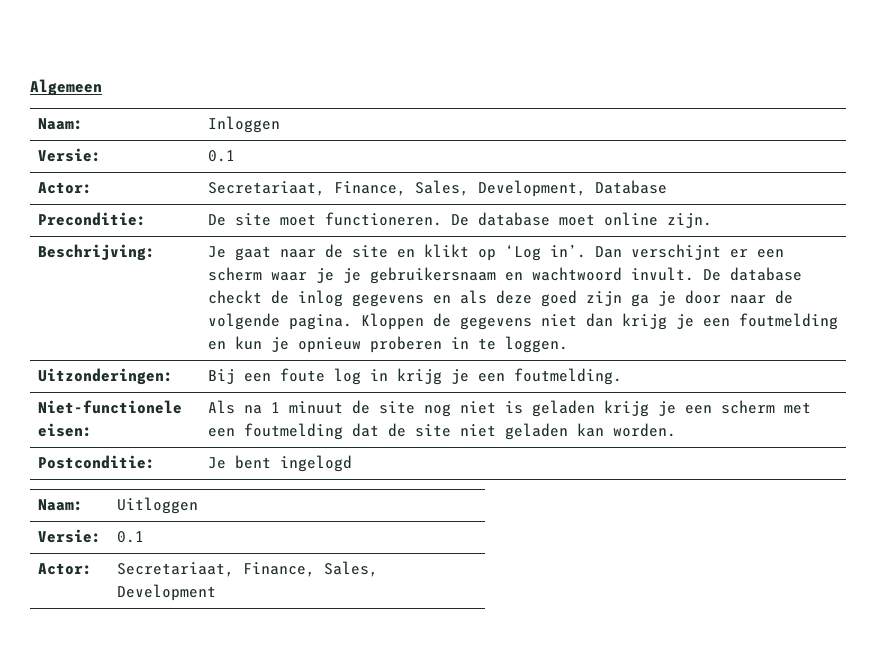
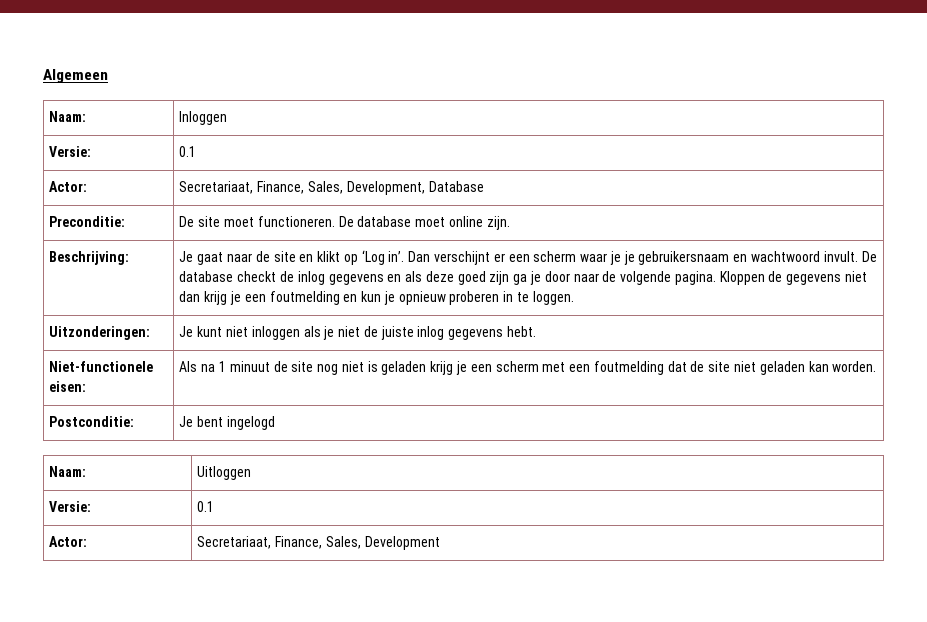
- Uitzonderingen: | Bij een foute log in krijg je een foutmelding.
+ Uitzonderingen: | Je kunt niet inloggen als je niet de juiste inlog gegevens hebt.

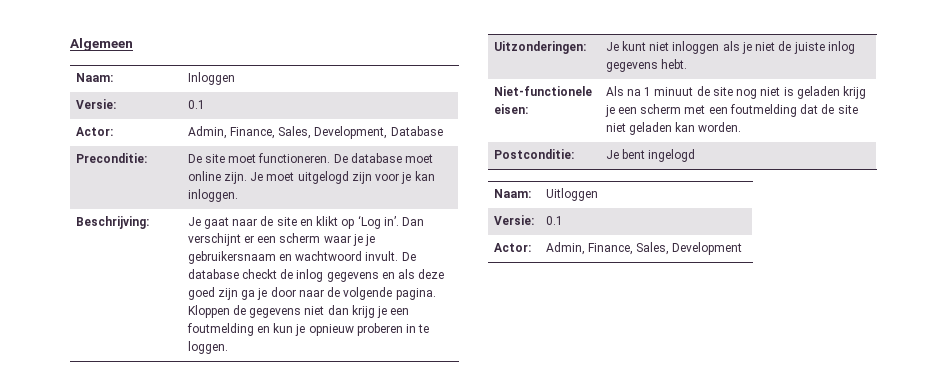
- Actor: | Secretariaat, Finance, Sales, Development, Database
+ Actor: | Admin, Finance, Sales, Development, Database
- Preconditie: | De site moet functioneren. De database moet online zijn.
+ Preconditie: | De site moet functioneren. De database moet online zijn. Je moet uitgelogd zijn voor je kan inloggen.
- Actor: | Secretariaat, Finance, Sales, Development
+ Actor: | Admin, Finance, Sales, Development

